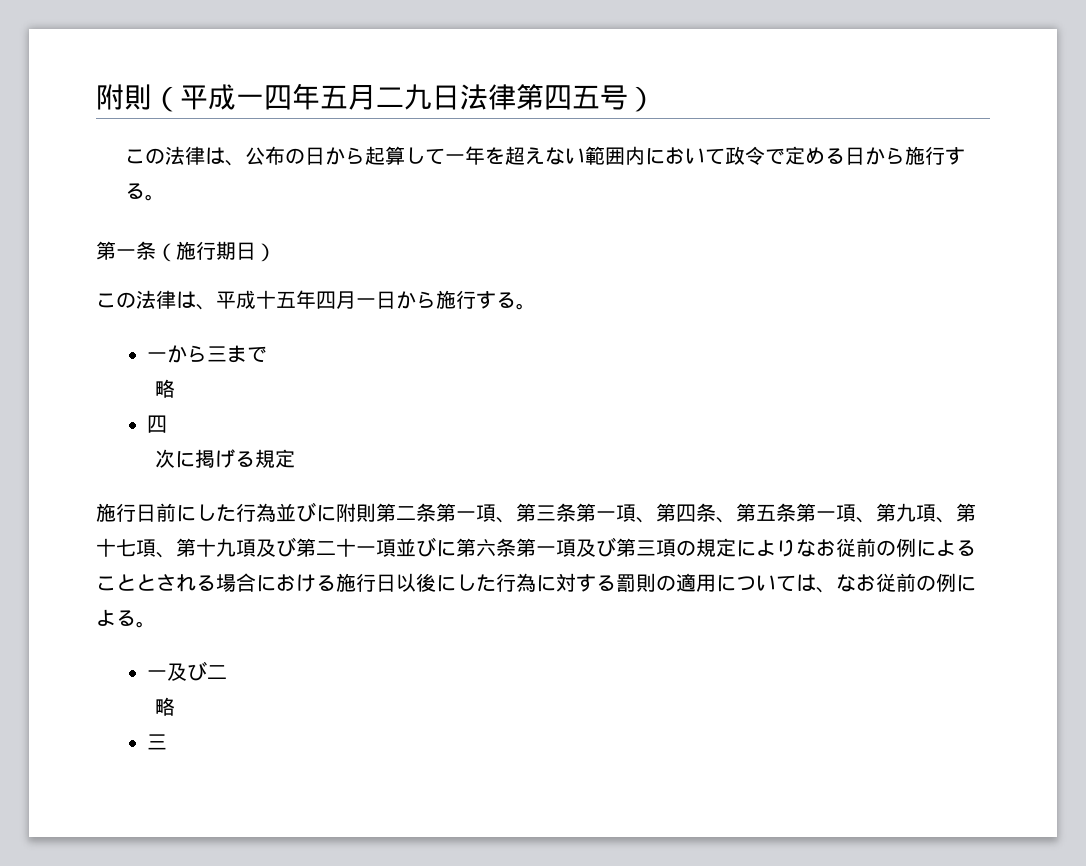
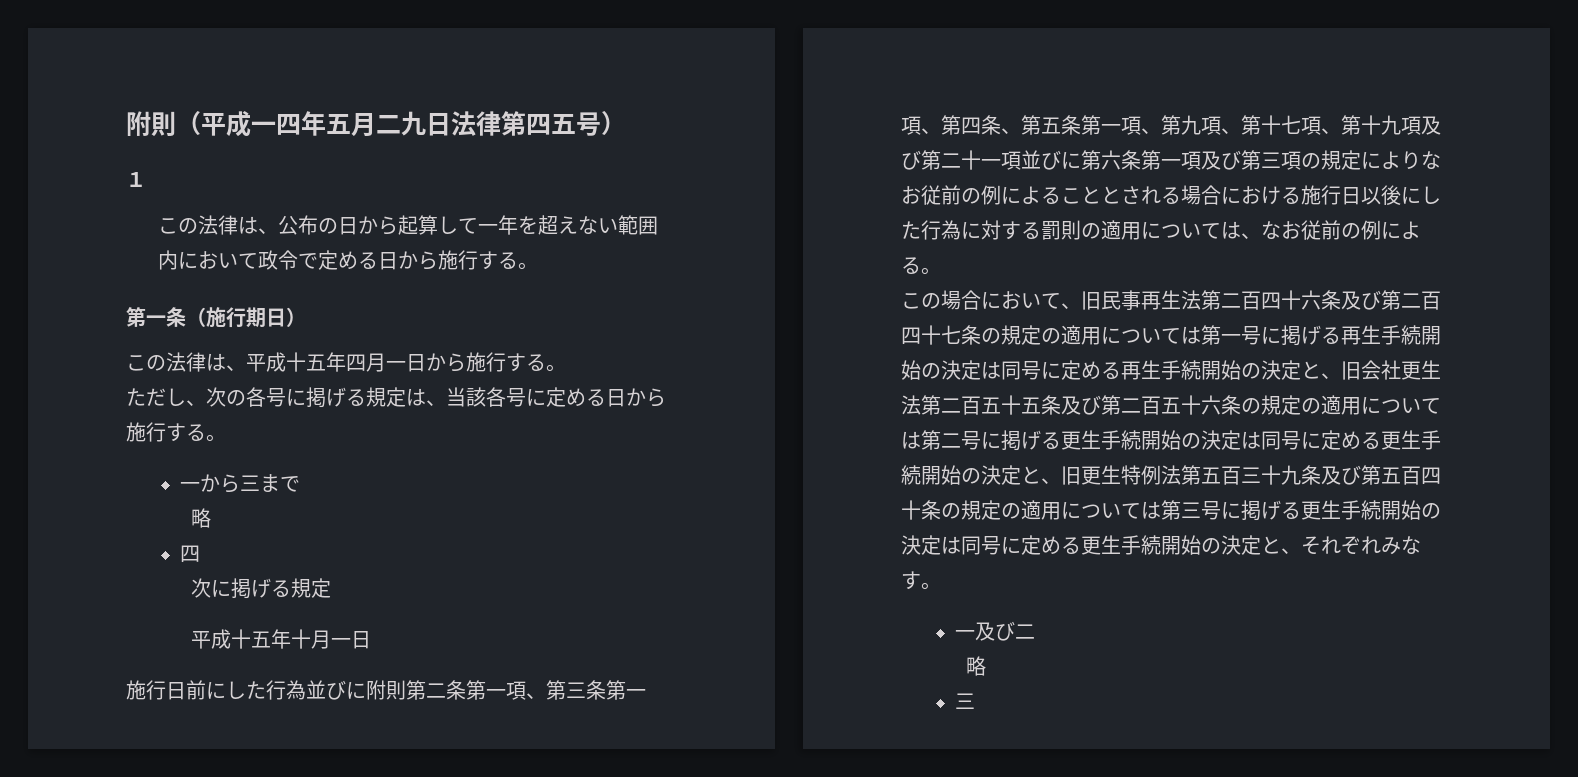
+ １
+ ただし、次の各号に掲げる規定は、当該各号に定める日から施行する。
+ 平成十五年十月一日
+ この場合において、旧民事再生法第二百四十六条及び第二百四十七条の規定の適用については第一号に掲げる再生手続開始の決定は同号に定める再生手続開始の決定と、旧会社更生法第二百五十五条及び第二百五十六条の規定の適用については第二号に掲げる更生手続開始の決定は同号に定める更生手続開始の決定と、旧更生特例法第五百三十九条及び第五百四十条の規定の適用については第三号に掲げる更生手続開始の決定は同号に定める更生手続開始の決定と、それぞれみなす。

